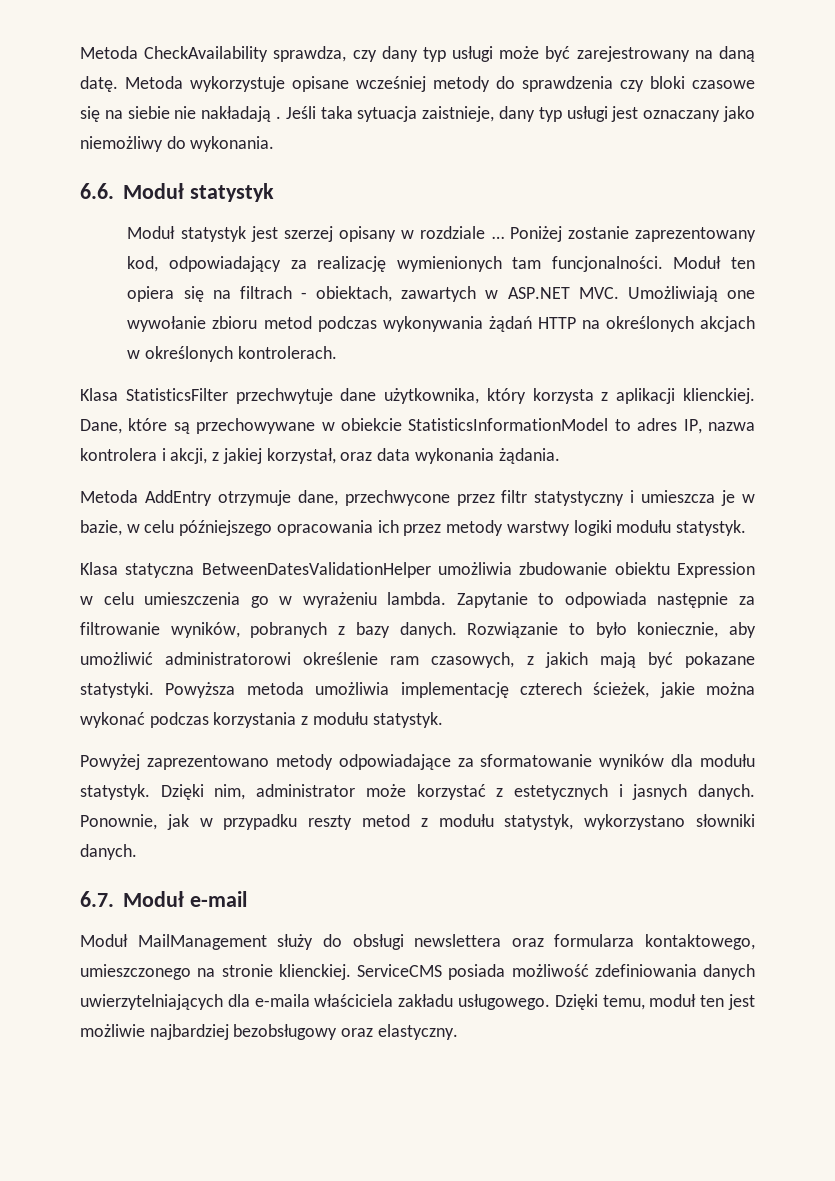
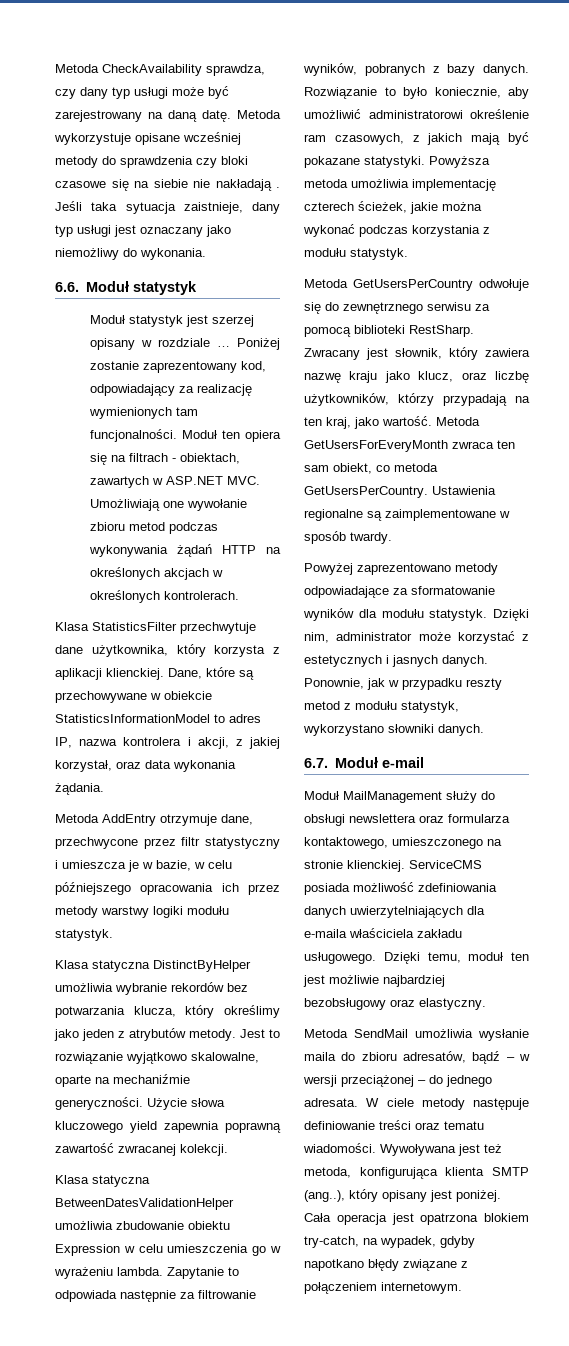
+ Klasa statyczna DistinctByHelper umożliwia wybranie rekordów bez potwarzania klucza, który określimy jako jeden z atrybutów metody. Jest to rozwiązanie wyjątkowo skalowalne, oparte na mechaniźmie generyczności. Użycie słowa kluczowego yield zapewnia poprawną zawartość zwracanej kolekcji.
+ Metoda GetUsersPerCountry odwołuje się do zewnętrznego serwisu za pomocą biblioteki RestSharp. Zwracany jest słownik, który zawiera nazwę kraju jako klucz, oraz liczbę użytkowników, którzy przypadają na ten kraj, jako wartość. Metoda GetUsersForEveryMonth zwraca ten sam obiekt, co metoda GetUsersPerCountry. Ustawienia regionalne są zaimplementowane w sposób twardy.
+ Metoda SendMail umożliwia wysłanie maila do zbioru adresatów, bądź – w wersji przeciążonej – do jednego adresata. W ciele metody następuje definiowanie treści oraz tematu wiadomości. Wywoływana jest też metoda, konfigurująca klienta SMTP (ang..), który opisany jest poniżej. Cała operacja jest opatrzona blokiem try-catch, na wypadek, gdyby napotkano błędy związane z połączeniem internetowym.

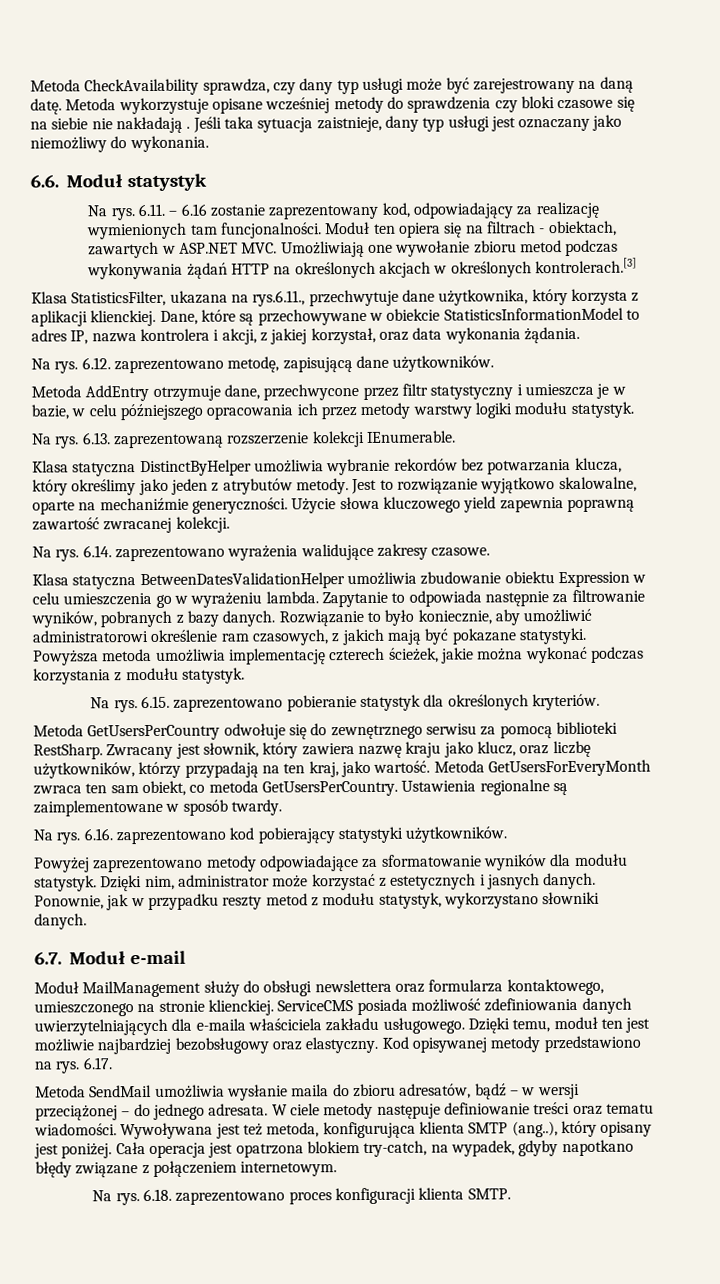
- Moduł statystyk jest szerzej opisany w rozdziale … Poniżej zostanie zaprezentowany kod, odpowiadający za realizację wymienionych tam funcjonalności.
+ Na rys. 6.11. – 6.16 zostanie zaprezentowany kod, odpowiadający za realizację wymienionych tam funcjonalności.
- Moduł ten opiera się na filtrach - obiektach, zawartych w ASP.NET MVC. Umożliwiają one wywołanie zbioru metod podczas wykonywania żądań HTTP na określonych akcjach w określonych kontrolerach.
- Klasa StatisticsFilter przechwytuje dane użytkownika, który korzysta z aplikacji klienckiej.
+ Moduł ten opiera się na filtrach - obiektach, zawartych w ASP.NET MVC. Umożliwiają one wywołanie zbioru metod podczas wykonywania żądań HTTP na określonych akcjach w określonych kontrolerach.[3]
+ Klasa StatisticsFilter, ukazana na rys.6.11., przechwytuje dane użytkownika, który korzysta z aplikacji klienckiej.
+ Na rys. 6.12. zaprezentowano metodę, zapisującą dane użytkowników.
+ Na rys. 6.13. zaprezentowaną rozszerzenie kolekcji IEnumerable.
+ Na rys. 6.14. zaprezentowano wyrażenia walidujące zakresy czasowe.
+ Na rys. 6.15. zaprezentowano pobieranie statystyk dla określonych kryteriów.
+ Na rys. 6.16. zaprezentowano kod pobierający statystyki użytkowników.
+ Kod opisywanej metody przedstawiono na rys. 6.17.
+ Na rys. 6.18. zaprezentowano proces konfiguracji klienta SMTP.

